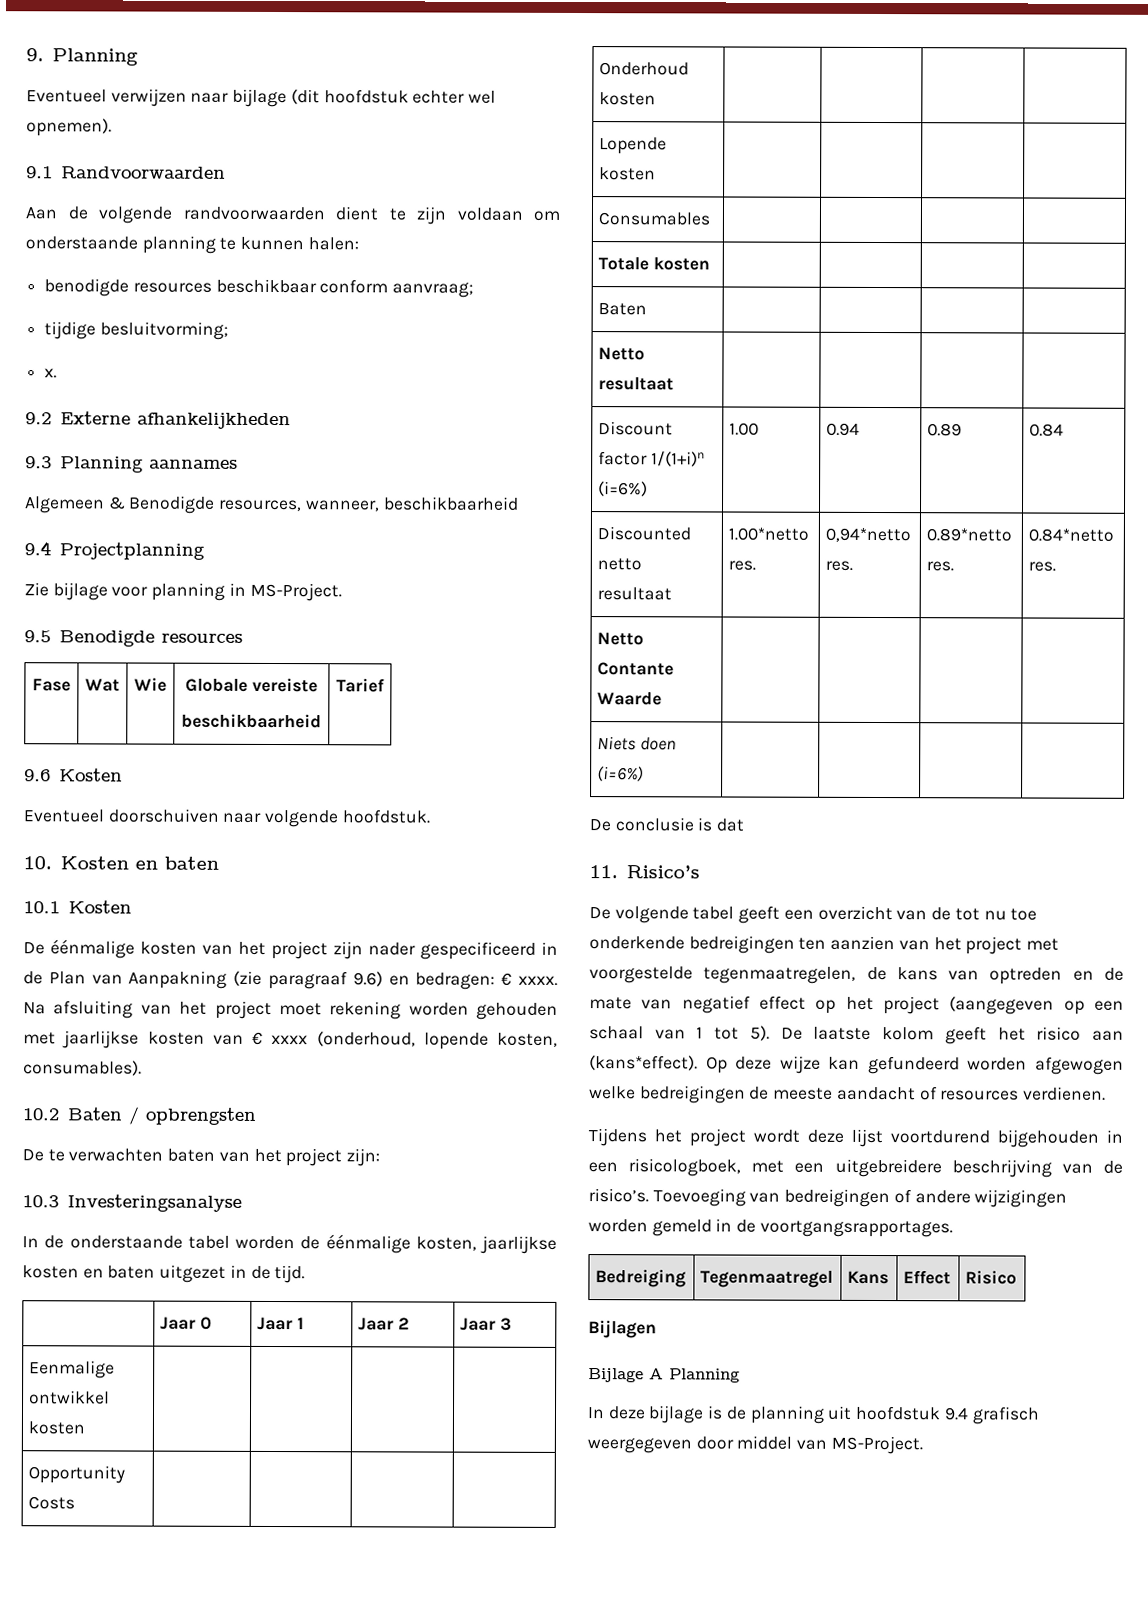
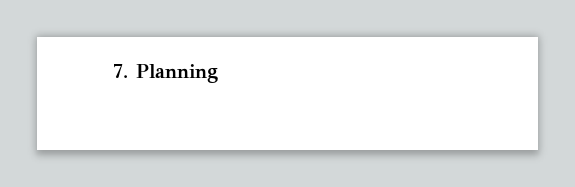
- 9. Planning
- Eventueel verwijzen naar bijlage (dit hoofdstuk echter wel opnemen).
- 9.1 Randvoorwaarden
- Aan de volgende randvoorwaarden dient te zijn voldaan om onderstaande planning te kunnen halen:
- benodigde resources beschikbaar conform aanvraag;
- tijdige besluitvorming;
- x.
- 9.2 Externe afhankelijkheden
- 9.3 Planning aannames
- Algemeen & Benodigde resources, wanneer, beschikbaarheid
- 9.4 Projectplanning
- Zie bijlage voor planning in MS-Project.
- 9.5 Benodigde resources
- Fase | Wat | Wie | Globale vereiste
- beschikbaarheid | Tarief
- 9.6 Kosten
- Eventueel doorschuiven naar volgende hoofdstuk.
- 10. Kosten en baten
- 10.1 Kosten
- De éénmalige kosten van het project zijn nader gespecificeerd in de Plan van Aanpakning (zie paragraaf 9.6) en bedragen: € xxxx. Na afsluiting van het project moet rekening worden gehouden met jaarlijkse kosten van € xxxx (onderhoud, lopende kosten, consumables).
- 10.2 Baten / opbrengsten
- De te verwachten baten van het project zijn:
- 10.3 Investeringsanalyse
- In de onderstaande tabel worden de éénmalige kosten, jaarlijkse kosten en baten uitgezet in de tijd.
- | Jaar 0 | Jaar 1 | Jaar 2 | Jaar 3
- Eenmalige ontwikkel kosten | | | |
- Opportunity Costs | | | |
- Onderhoud kosten | | | |
- Lopende kosten | | | |
- Consumables | | | |
- Totale kosten | | | |
- Baten | | | |
- Netto resultaat | | | |
- Discount factor 1/(1+i)n (i=6%) | 1.00 | 0.94 | 0.89 | 0.84
- Discounted netto resultaat | 1.00*netto res. | 0,94*netto res. | 0.89*netto res. | 0.84*netto res.
- Netto Contante Waarde | | | |
- Niets doen (i=6%) | | | |
- De conclusie is dat
- 11. Risico’s
- De volgende tabel geeft een overzicht van de tot nu toe onderkende bedreigingen ten aanzien van het project met voorgestelde tegenmaatregelen, de kans van optreden en de mate van negatief effect op het project (aangegeven op een schaal van 1 tot 5). De laatste kolom geeft het risico aan (kans*effect). Op deze wijze kan gefundeerd worden afgewogen welke bedreigingen de meeste aandacht of resources verdienen.
- Tijdens het project wordt deze lijst voortdurend bijgehouden in een risicologboek, met een uitgebreidere beschrijving van de risico’s. Toevoeging van bedreigingen of andere wijzigingen worden gemeld in de voortgangsrapportages.
- Bedreiging | Tegenmaatregel | Kans | Effect | Risico
- Bijlagen
- Bijlage A Planning
- In deze bijlage is de planning uit hoofdstuk 9.4 grafisch weergegeven door middel van MS-Project.
+ 7. Planning

